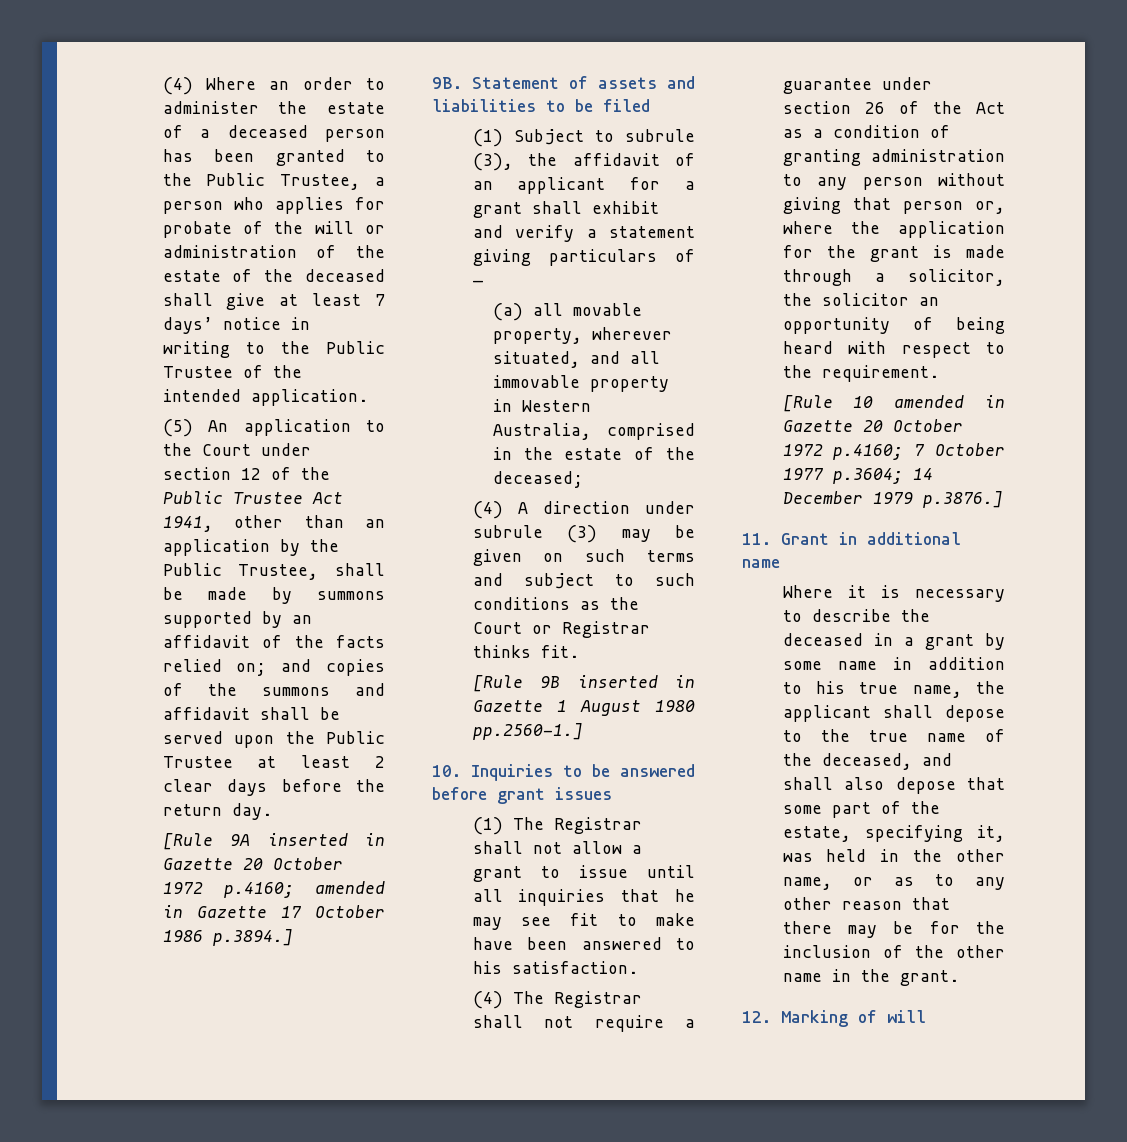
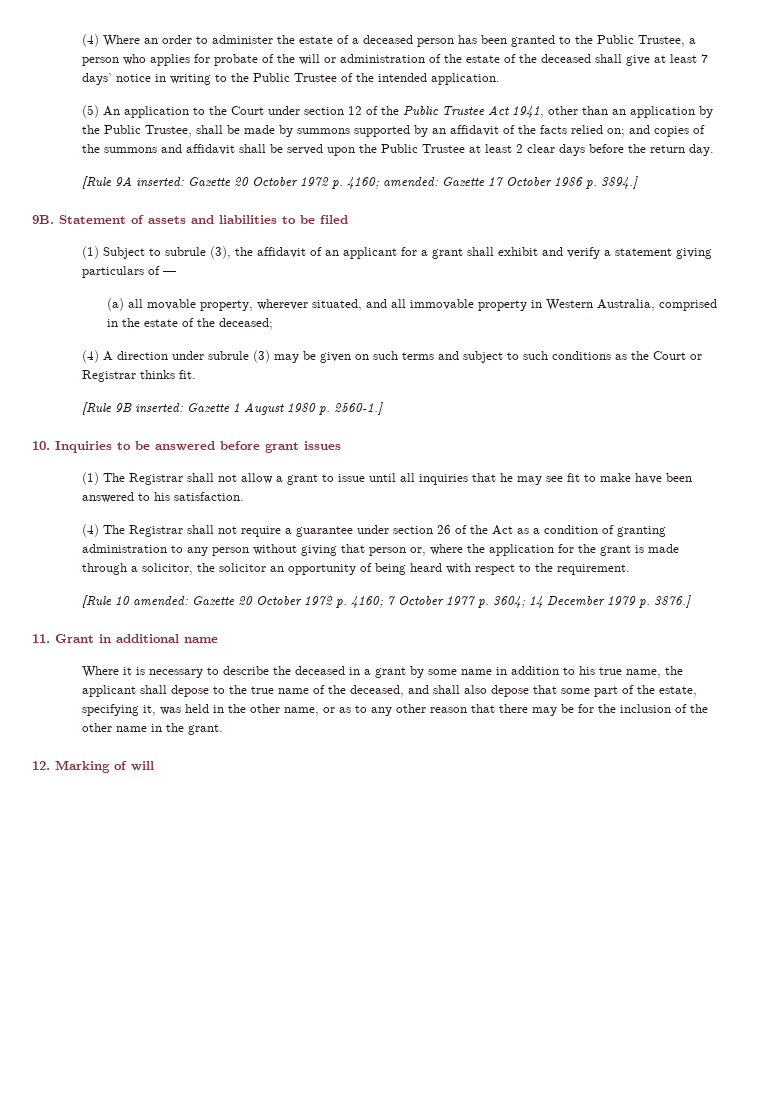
- [Rule 9A inserted in Gazette 20 October 1972 p.4160; amended in Gazette 17 October 1986 p.3894.]
+ [Rule 9A inserted: Gazette 20 October 1972 p. 4160; amended: Gazette 17 October 1986 p. 3894.]
- [Rule 9B inserted in Gazette 1 August 1980 pp.2560-1.]
+ [Rule 9B inserted: Gazette 1 August 1980 p. 2560-1.]
- [Rule 10 amended in Gazette 20 October 1972 p.4160; 7 October 1977 p.3604; 14 December 1979 p.3876.]
+ [Rule 10 amended: Gazette 20 October 1972 p. 4160; 7 October 1977 p. 3604; 14 December 1979 p. 3876.]

